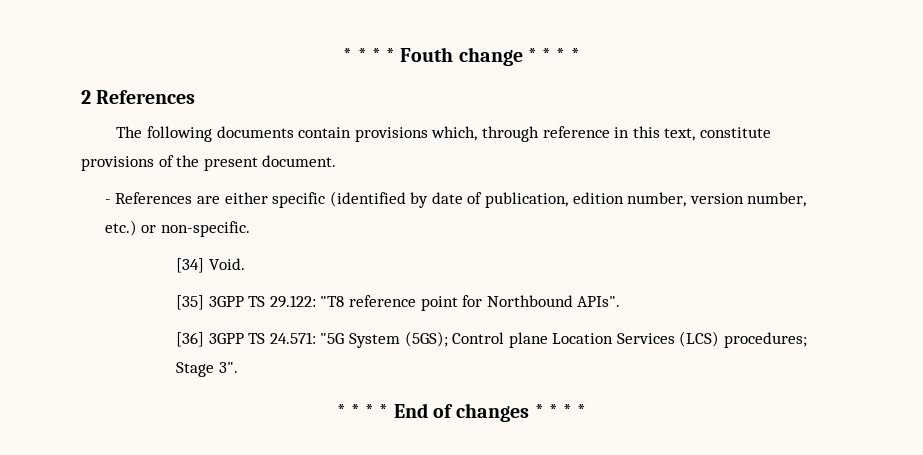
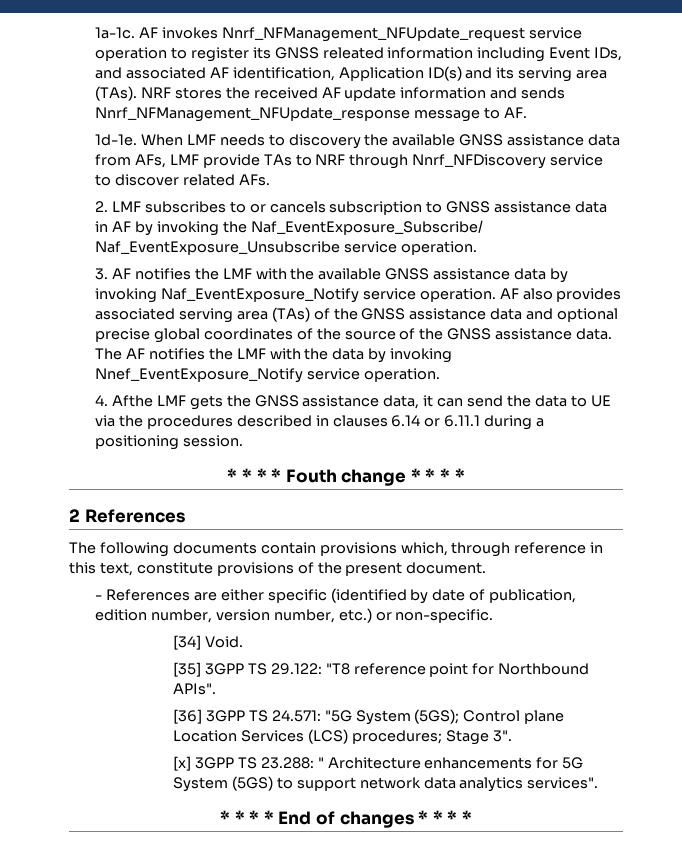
+ 1a-1c. AF invokes Nnrf_NFManagement_NFUpdate_request service operation to register its GNSS releated information including Event IDs, and associated AF identification, Application ID(s) and its serving area (TAs). NRF stores the received AF update information and sends Nnrf_NFManagement_NFUpdate_response message to AF.
+ 1d-1e. When LMF needs to discovery the available GNSS assistance data from AFs, LMF provide TAs to NRF through Nnrf_NFDiscovery service to discover related AFs.
+ 2. LMF subscribes to or cancels subscription to GNSS assistance data in AF by invoking the Naf_EventExposure_Subscribe/ Naf_EventExposure_Unsubscribe service operation.
+ 3. AF notifies the LMF with the available GNSS assistance data by invoking Naf_EventExposure_Notify service operation. AF also provides associated serving area (TAs) of the GNSS assistance data and optional precise global coordinates of the source of the GNSS assistance data. The AF notifies the LMF with the data by invoking Nnef_EventExposure_Notify service operation.
+ 4. Afthe LMF gets the GNSS assistance data, it can send the data to UE via the procedures described in clauses 6.14 or 6.11.1 during a positioning session.
+ [x] 3GPP TS 23.288: " Architecture enhancements for 5G System (5GS) to support network data analytics services".

